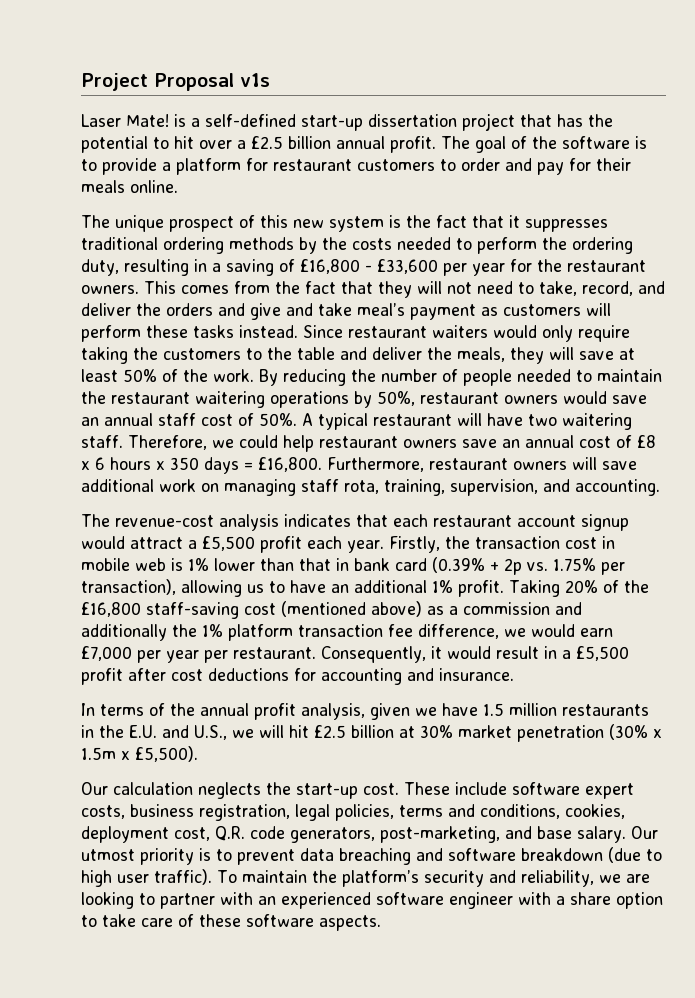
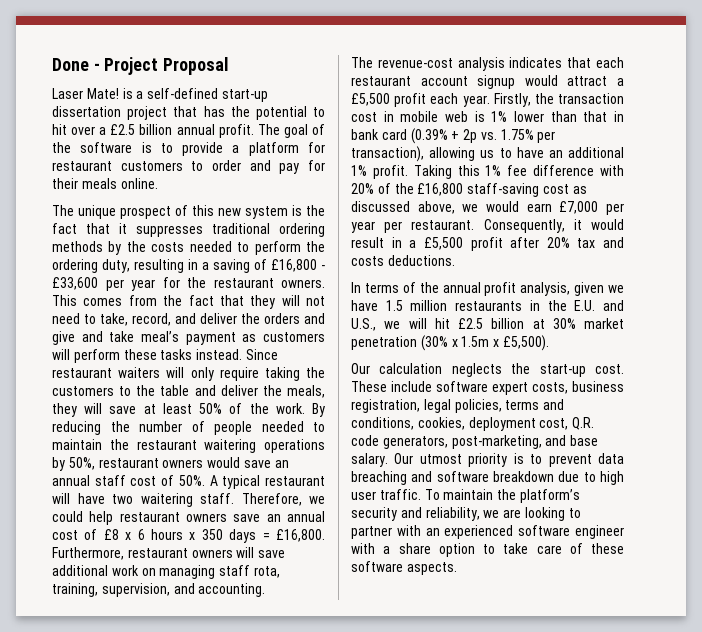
- Project Proposal v1s
+ Done - Project Proposal
- Since restaurant waiters would only require taking the customers to the table and deliver the meals, they will save at least 50% of the work.
+ Since restaurant waiters will only require taking the customers to the table and deliver the meals, they will save at least 50% of the work.
- Taking 20% of the £16,800 staff-saving cost (mentioned above) as a commission and additionally the 1% platform transaction fee difference, we would earn £7,000 per year per restaurant.
+ Taking this 1% fee difference with 20% of the £16,800 staff-saving cost as discussed above, we would earn £7,000 per year per restaurant.
- Consequently, it would result in a £5,500 profit after cost deductions for accounting and insurance.
+ Consequently, it would result in a £5,500 profit after 20% tax and costs deductions.
- Our utmost priority is to prevent data breaching and software breakdown (due to high user traffic).
+ Our utmost priority is to prevent data breaching and software breakdown due to high user traffic.

